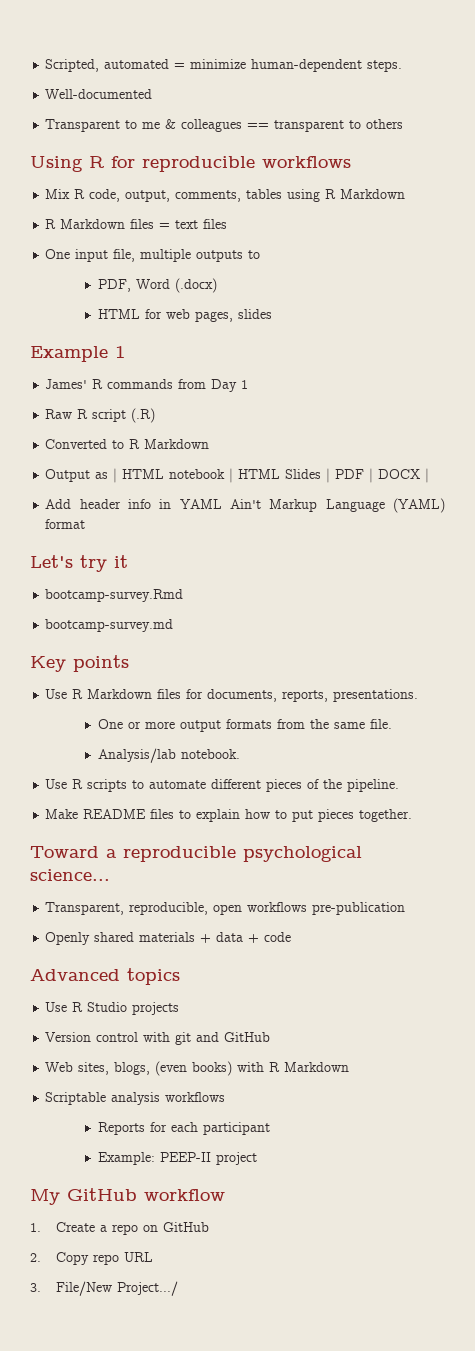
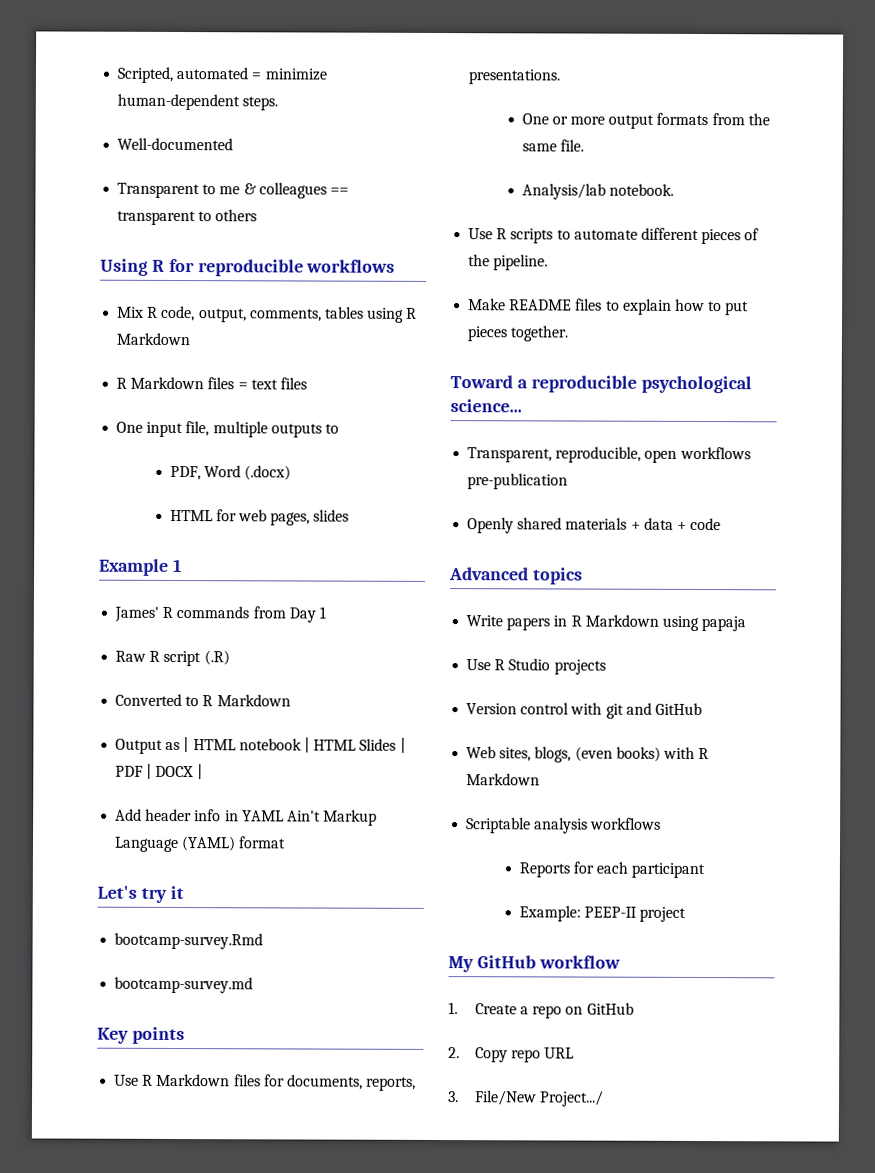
+ Write papers in R Markdown using papaja

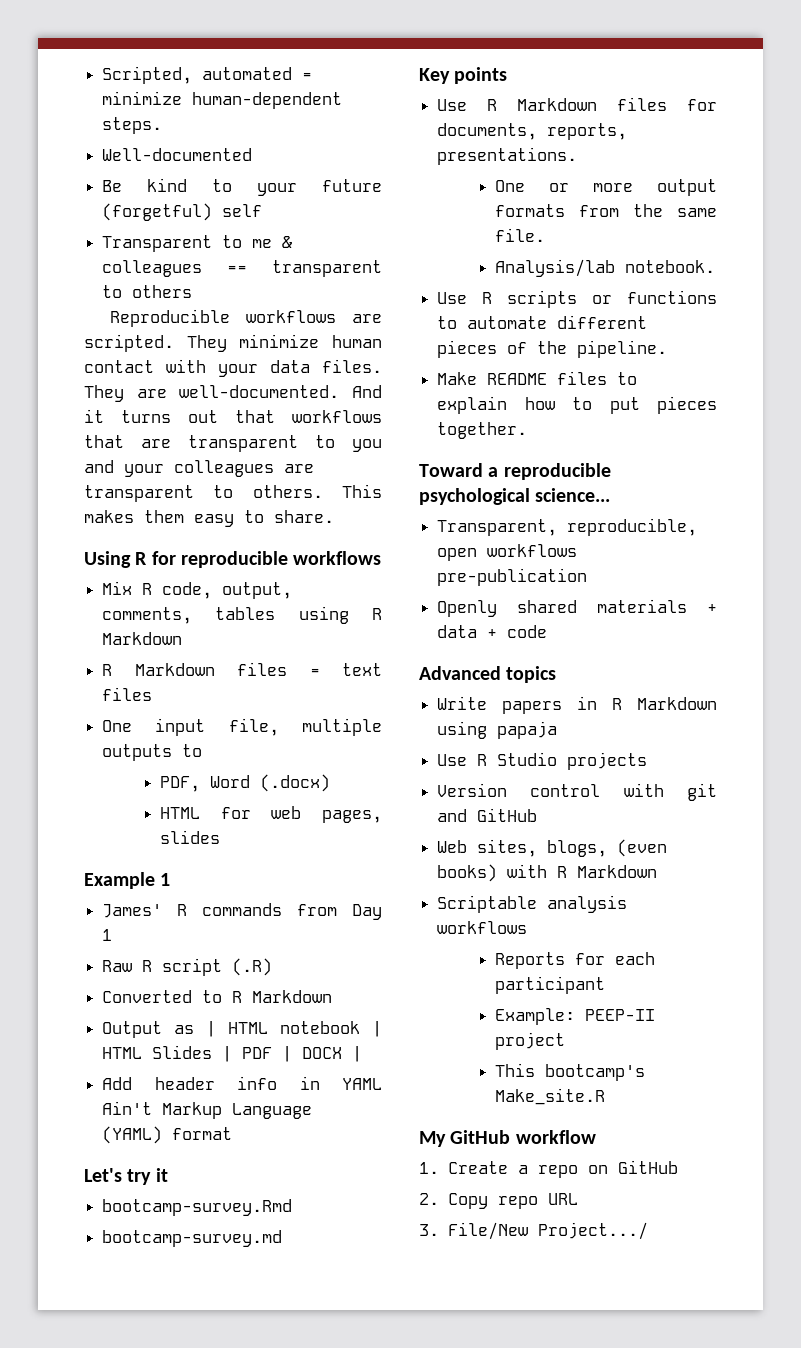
+ Be kind to your future (forgetful) self
+ Reproducible workflows are scripted. They minimize human contact with your data files. They are well-documented. And it turns out that workflows that are transparent to you and your colleagues are transparent to others. This makes them easy to share.
- Use R scripts to automate different pieces of the pipeline.
+ Use R scripts or functions to automate different pieces of the pipeline.
+ This bootcamp's Make_site.R

